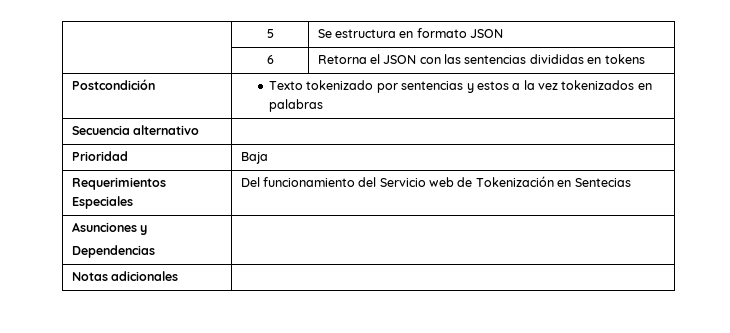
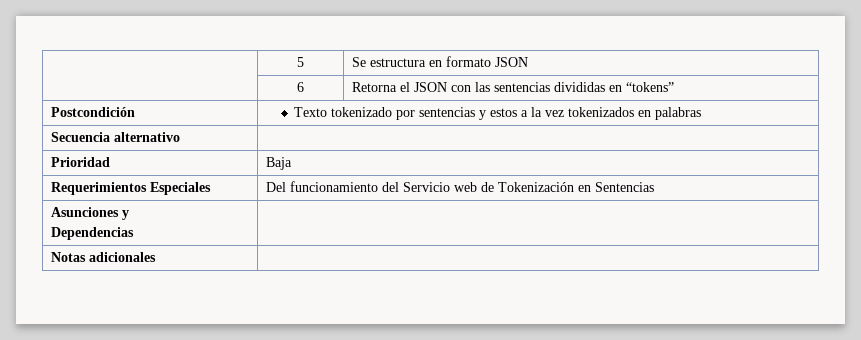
- | 6 | Retorna el JSON con las sentencias divididas en tokens
+ | 6 | Retorna el JSON con las sentencias divididas en “tokens”
- Requerimientos Especiales | Del funcionamiento del Servicio web de Tokenización en Sentecias
+ Requerimientos Especiales | Del funcionamiento del Servicio web de Tokenización en Sentencias

